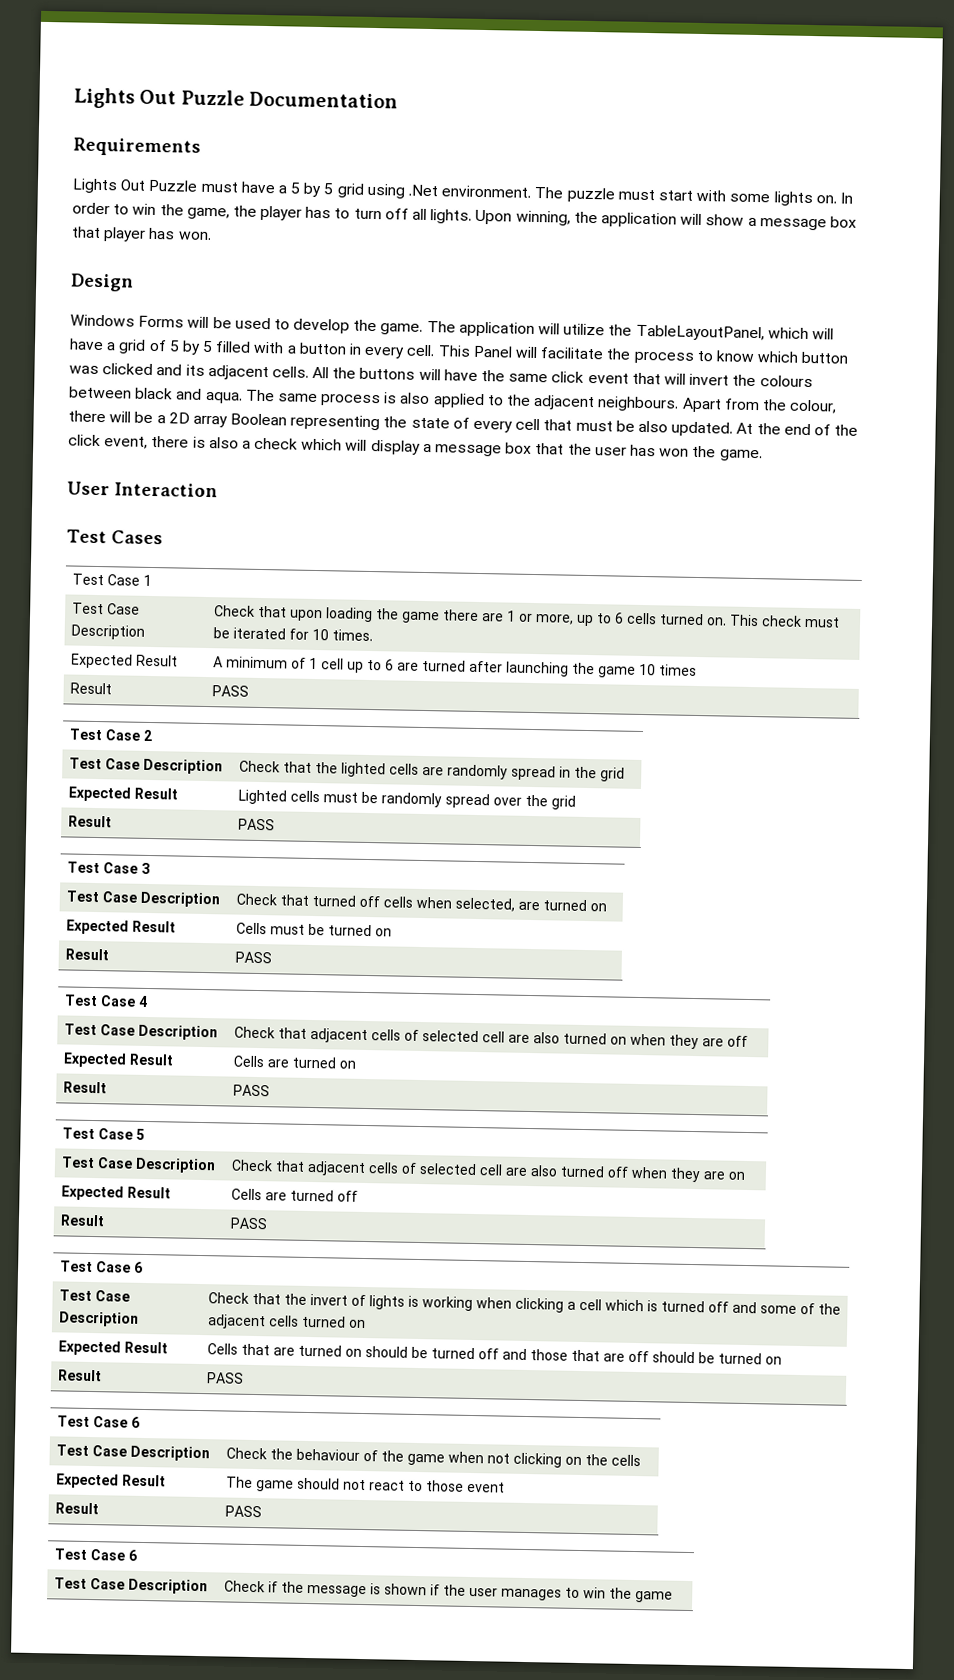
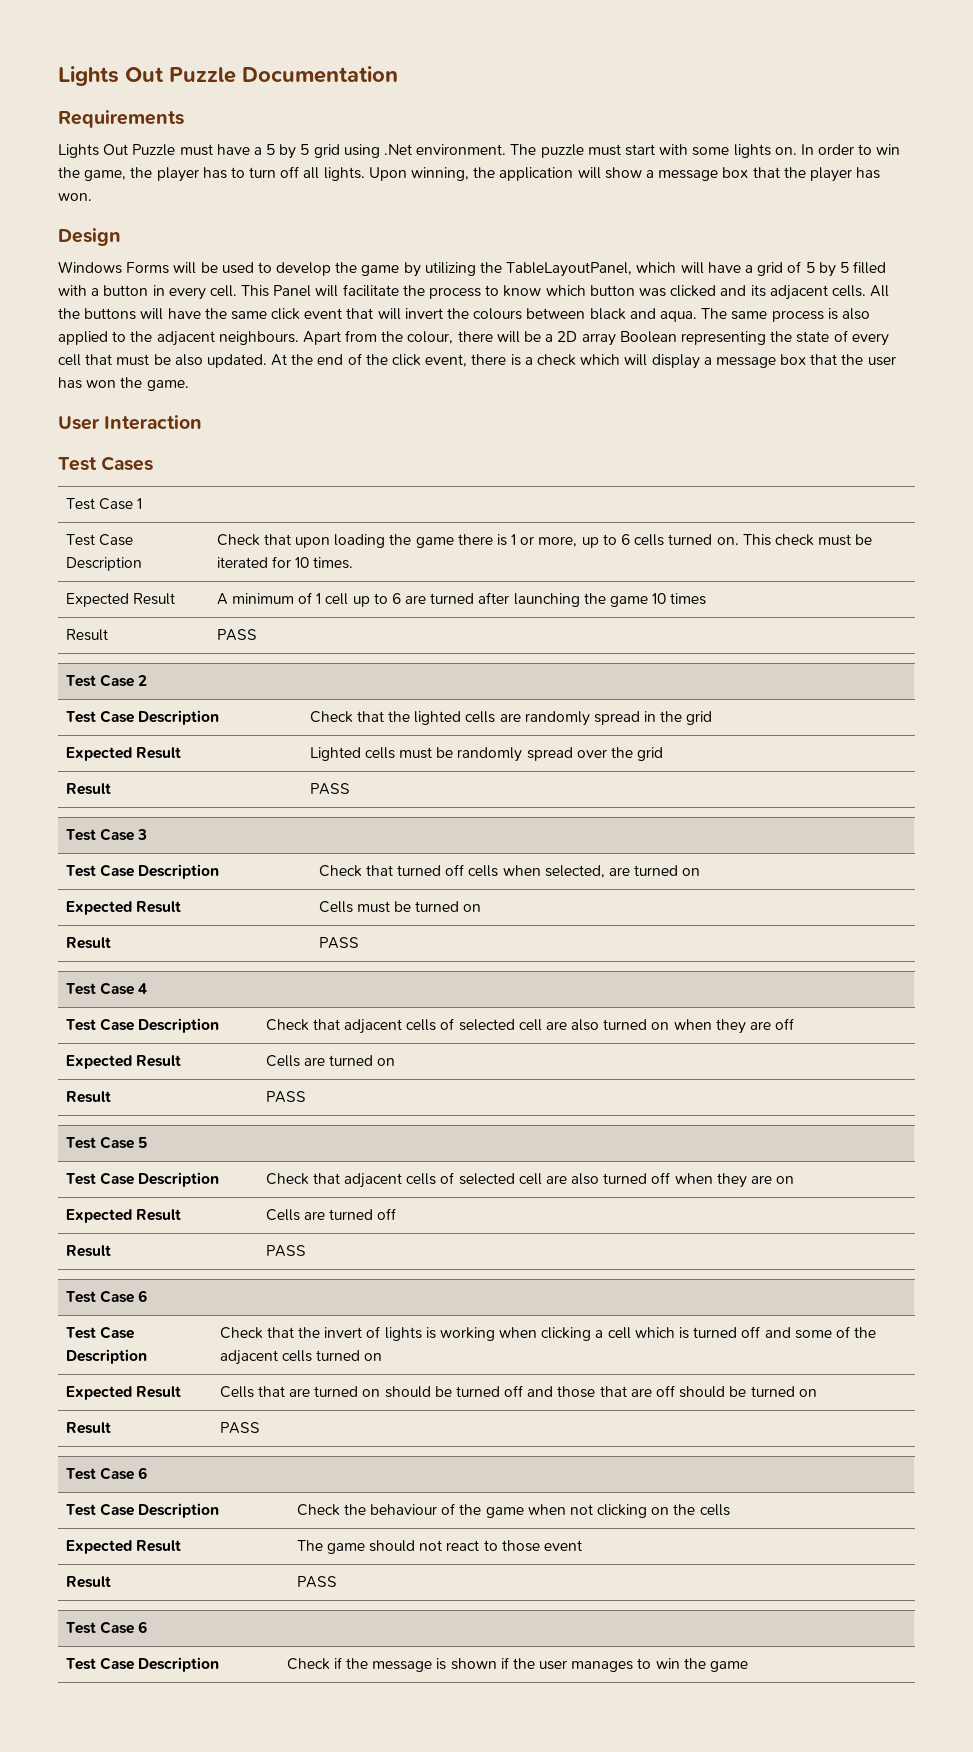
- Upon winning, the application will show a message box that player has won.
+ Upon winning, the application will show a message box that the player has won.
- Windows Forms will be used to develop the game. The application will utilize the TableLayoutPanel, which will have a grid of 5 by 5 filled with a button in every cell.
+ Windows Forms will be used to develop the game by utilizing the TableLayoutPanel, which will have a grid of 5 by 5 filled with a button in every cell.
- At the end of the click event, there is also a check which will display a message box that the user has won the game.
+ At the end of the click event, there is a check which will display a message box that the user has won the game.
- Test Case Description | Check that upon loading the game there are 1 or more, up to 6 cells turned on. This check must be iterated for 10 times.
+ Test Case Description | Check that upon loading the game there is 1 or more, up to 6 cells turned on. This check must be iterated for 10 times.

